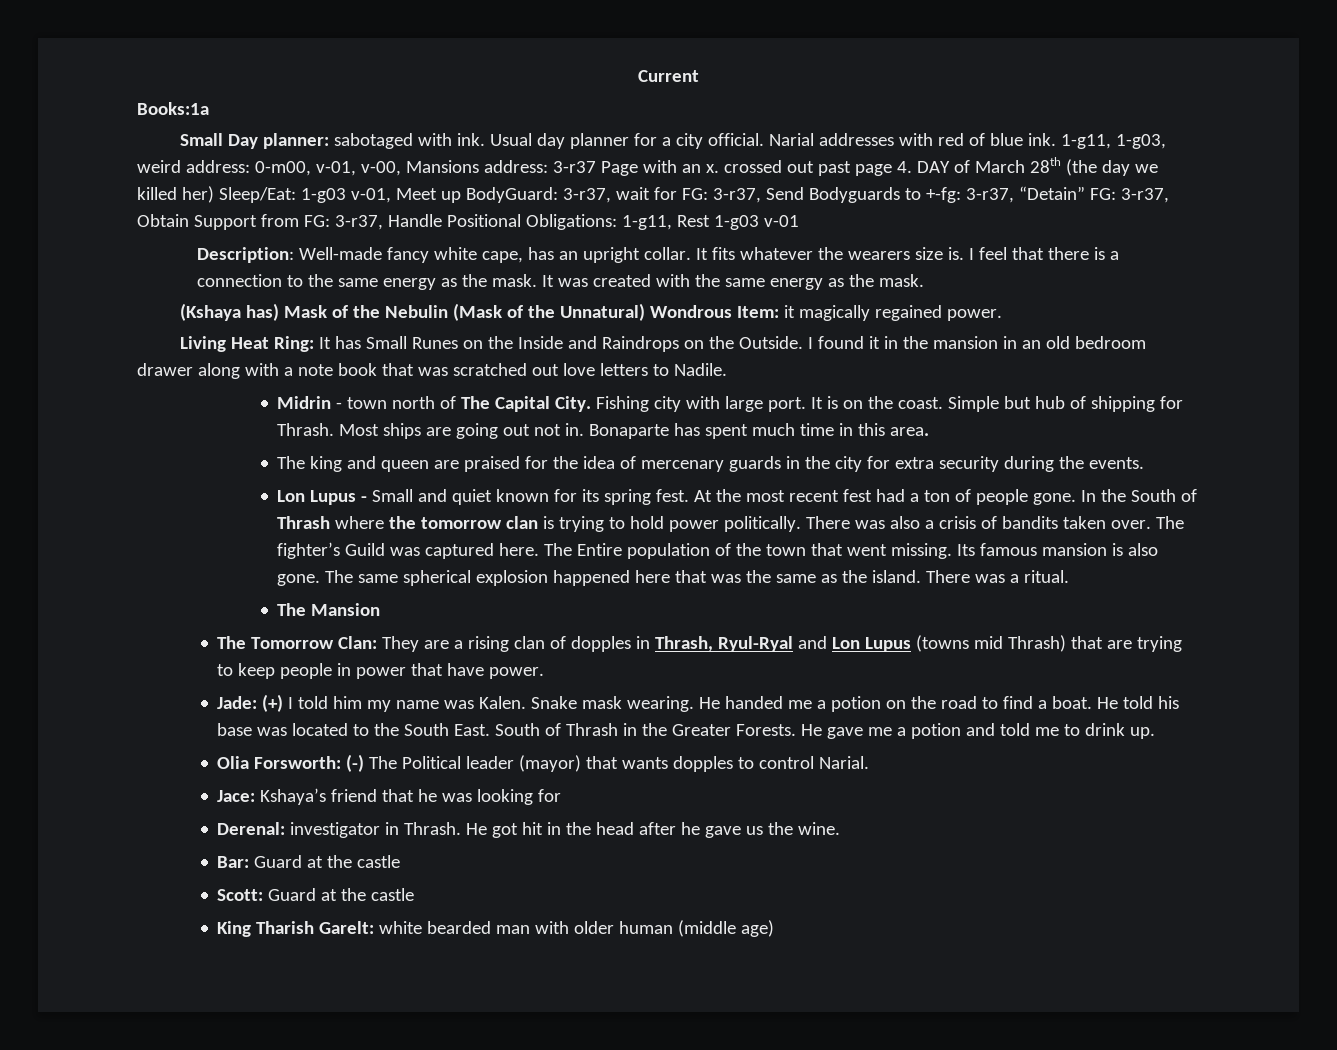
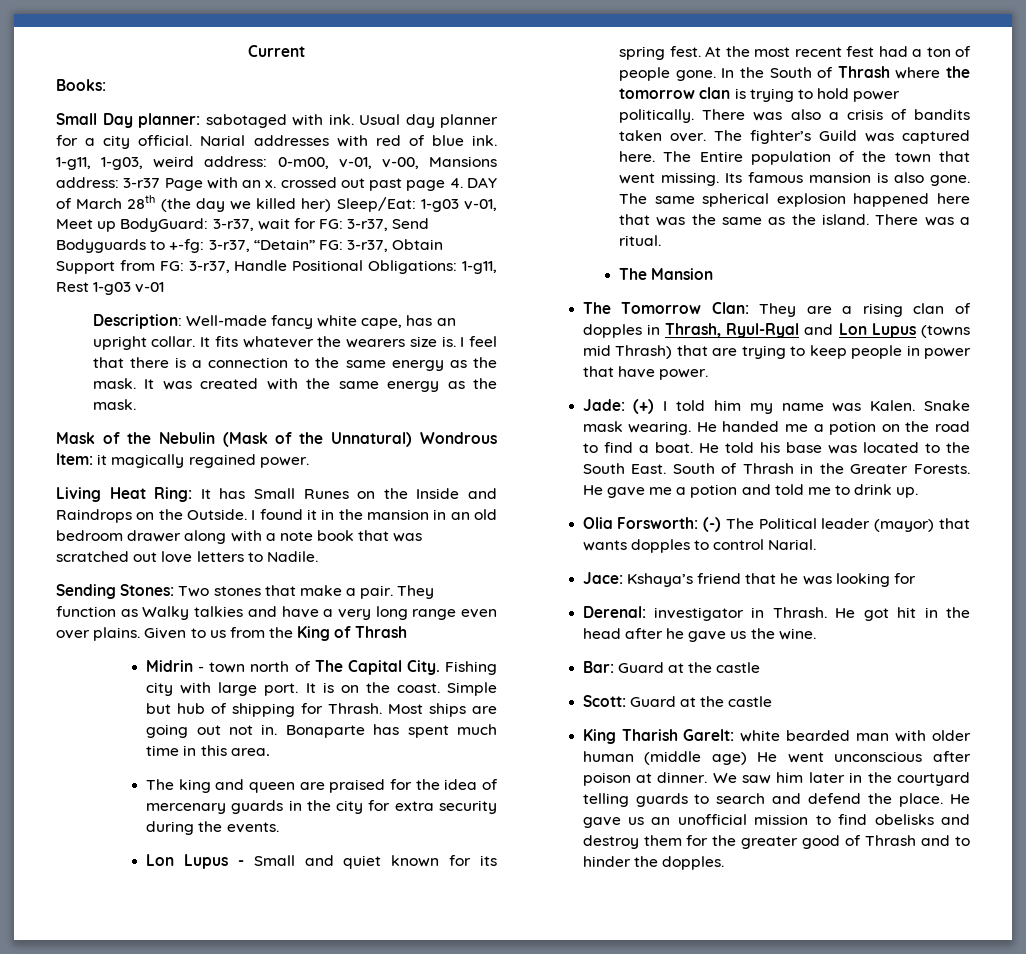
- Books:1a
+ Books:
- (Kshaya has) Mask of the Nebulin (Mask of the Unnatural) Wondrous Item: it magically regained power.
+ Mask of the Nebulin (Mask of the Unnatural) Wondrous Item: it magically regained power.
+ Sending Stones: Two stones that make a pair. They function as Walky talkies and have a very long range even over plains. Given to us from the King of Thrash
- King Tharish Garelt: white bearded man with older human (middle age)
+ King Tharish Garelt: white bearded man with older human (middle age) He went unconscious after poison at dinner. We saw him later in the courtyard telling guards to search and defend the place. He gave us an unofficial mission to find obelisks and destroy them for the greater good of Thrash and to hinder the dopples.

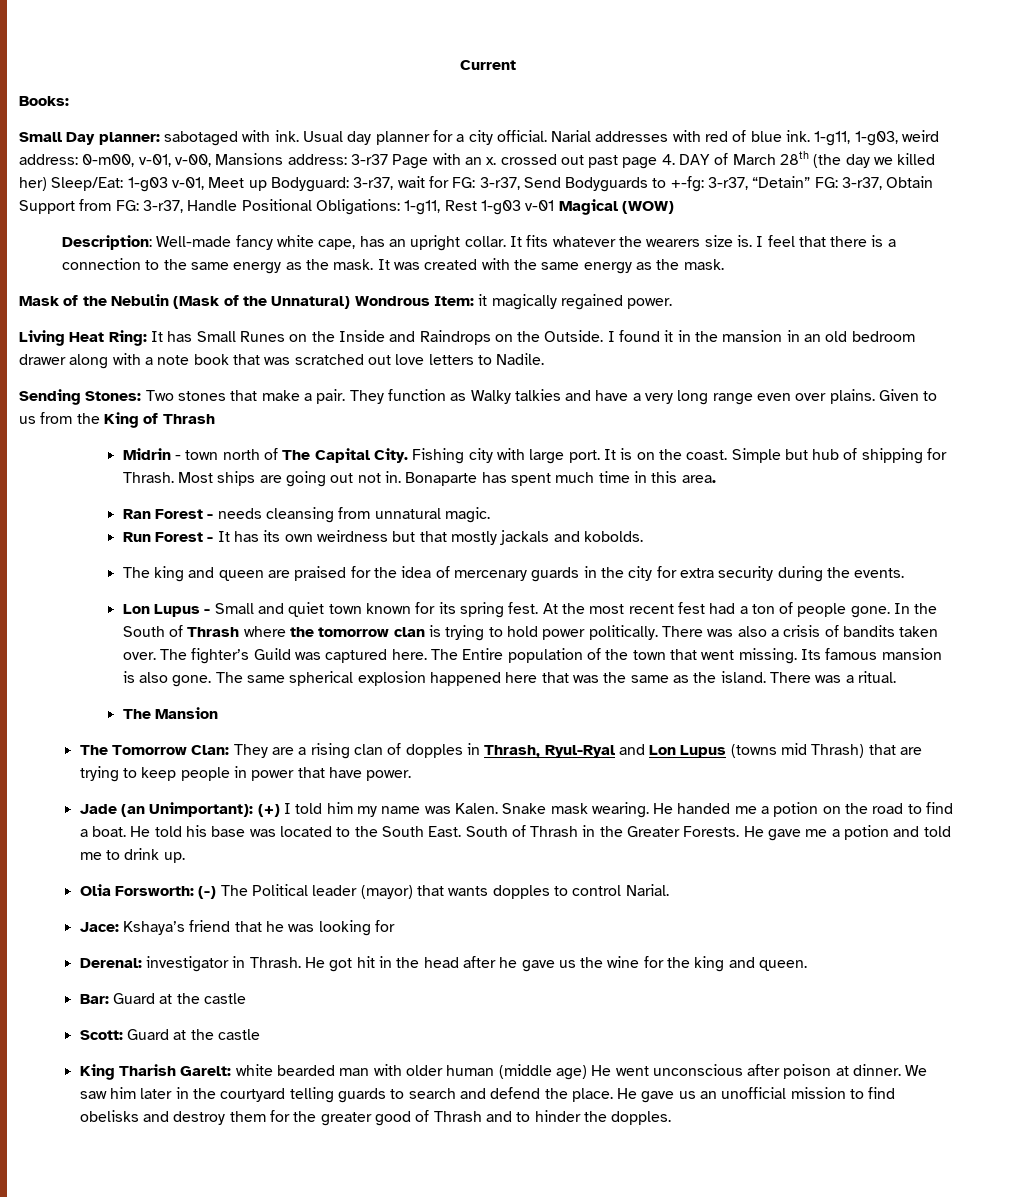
- 1-g11, 1-g03, weird address: 0-m00, v-01, v-00, Mansions address: 3-r37 Page with an x. crossed out past page 4. DAY of March 28th (the day we killed her) Sleep/Eat: 1-g03 v-01, Meet up BodyGuard: 3-r37, wait for FG: 3-r37, Send Bodyguards to +-fg: 3-r37, “Detain” FG: 3-r37, Obtain Support from FG: 3-r37, Handle Positional Obligations: 1-g11, Rest 1-g03 v-01
+ 1-g11, 1-g03, weird address: 0-m00, v-01, v-00, Mansions address: 3-r37 Page with an x. crossed out past page 4. DAY of March 28th (the day we killed her) Sleep/Eat: 1-g03 v-01, Meet up Bodyguard: 3-r37, wait for FG: 3-r37, Send Bodyguards to +-fg: 3-r37, “Detain” FG: 3-r37, Obtain Support from FG: 3-r37, Handle Positional Obligations: 1-g11, Rest 1-g03 v-01 Magical (WOW)
+ Ran Forest - needs cleansing from unnatural magic.
+ Run Forest - It has its own weirdness but that mostly jackals and kobolds.
- Lon Lupus - Small and quiet known for its spring fest.
+ Lon Lupus - Small and quiet town known for its spring fest.
- Jade: (+) I told him my name was Kalen.
+ Jade (an Unimportant): (+) I told him my name was Kalen.
- He got hit in the head after he gave us the wine.
+ He got hit in the head after he gave us the wine for the king and queen.

